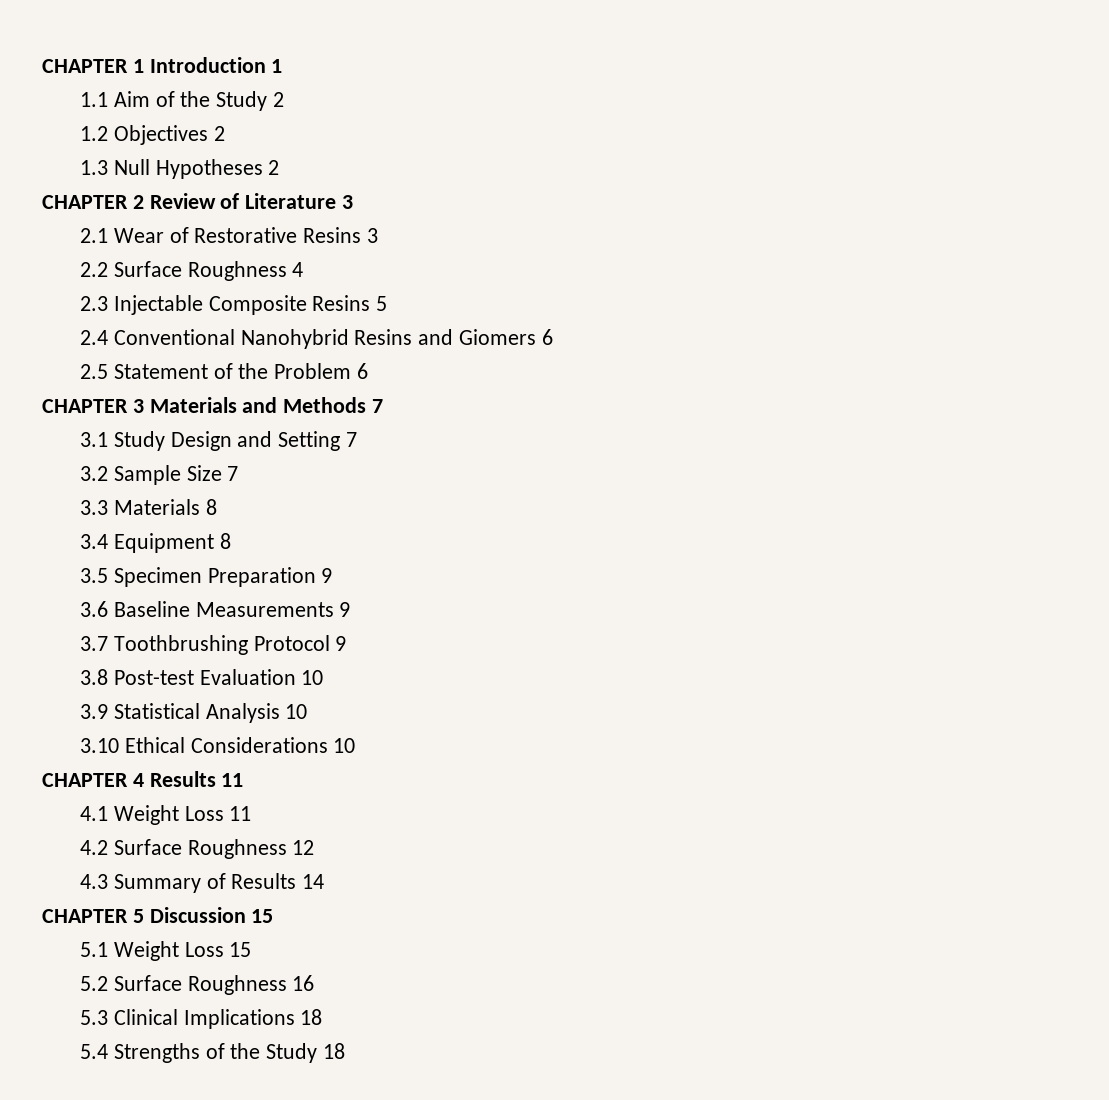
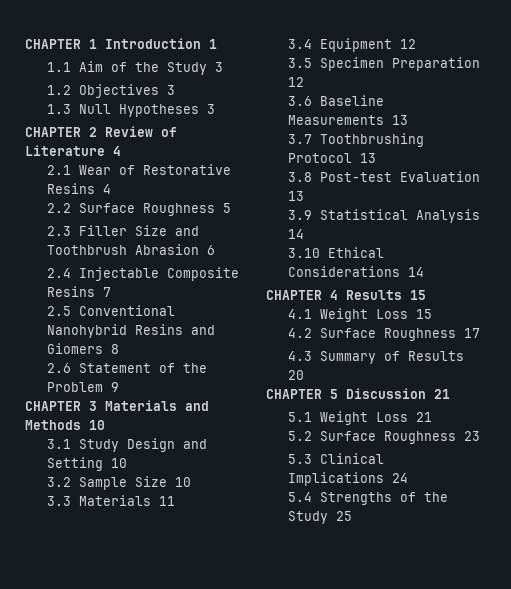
- 1.1 Aim of the Study 2
+ 1.1 Aim of the Study 3
- 1.2 Objectives 2
+ 1.2 Objectives 3
- 1.3 Null Hypotheses 2
+ 1.3 Null Hypotheses 3
- CHAPTER 2 Review of Literature 3
+ CHAPTER 2 Review of Literature 4
- 2.1 Wear of Restorative Resins 3
+ 2.1 Wear of Restorative Resins 4
- 2.2 Surface Roughness 4
+ 2.2 Surface Roughness 5
- 2.3 Injectable Composite Resins 5
- 2.4 Conventional Nanohybrid Resins and Giomers 6
- 2.5 Statement of the Problem 6
+ 2.3 Filler Size and Toothbrush Abrasion 6
+ 2.4 Injectable Composite Resins 7
+ 2.5 Conventional Nanohybrid Resins and Giomers 8
+ 2.6 Statement of the Problem 9
- CHAPTER 3 Materials and Methods 7
+ CHAPTER 3 Materials and Methods 10
- 3.1 Study Design and Setting 7
+ 3.1 Study Design and Setting 10
- 3.2 Sample Size 7
+ 3.2 Sample Size 10
- 3.3 Materials 8
+ 3.3 Materials 11
- 3.4 Equipment 8
+ 3.4 Equipment 12
- 3.5 Specimen Preparation 9
+ 3.5 Specimen Preparation 12
- 3.6 Baseline Measurements 9
+ 3.6 Baseline Measurements 13
- 3.7 Toothbrushing Protocol 9
+ 3.7 Toothbrushing Protocol 13
- 3.8 Post-test Evaluation 10
+ 3.8 Post-test Evaluation 13
- 3.9 Statistical Analysis 10
+ 3.9 Statistical Analysis 14
- 3.10 Ethical Considerations 10
+ 3.10 Ethical Considerations 14
- CHAPTER 4 Results 11
+ CHAPTER 4 Results 15
- 4.1 Weight Loss 11
+ 4.1 Weight Loss 15
- 4.2 Surface Roughness 12
+ 4.2 Surface Roughness 17
- 4.3 Summary of Results 14
+ 4.3 Summary of Results 20
- CHAPTER 5 Discussion 15
+ CHAPTER 5 Discussion 21
- 5.1 Weight Loss 15
+ 5.1 Weight Loss 21
- 5.2 Surface Roughness 16
+ 5.2 Surface Roughness 23
- 5.3 Clinical Implications 18
+ 5.3 Clinical Implications 24
- 5.4 Strengths of the Study 18
+ 5.4 Strengths of the Study 25

